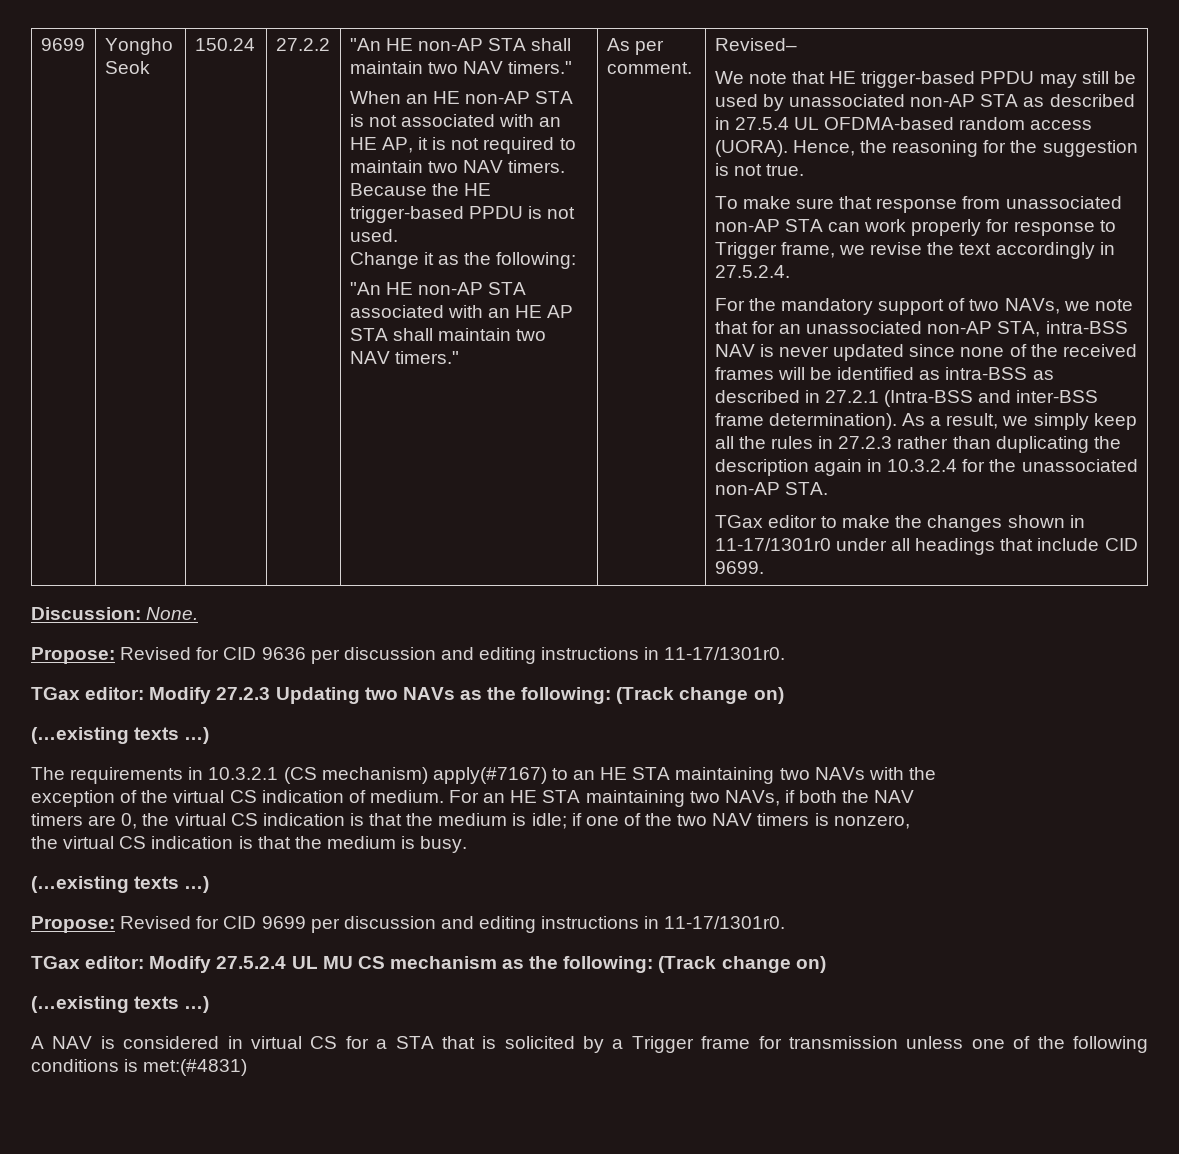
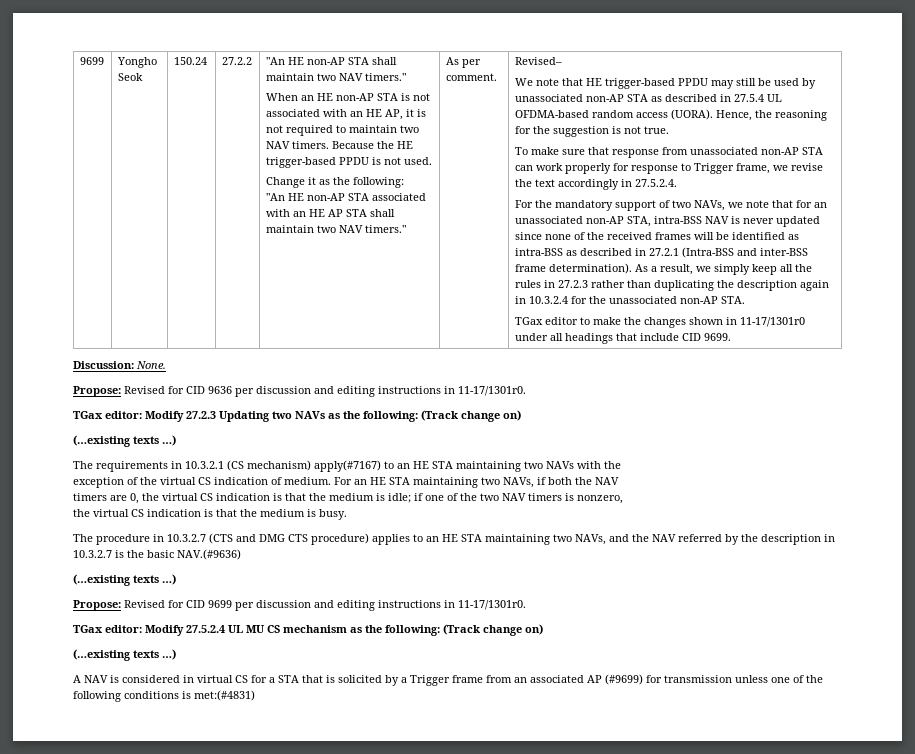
+ The procedure in 10.3.2.7 (CTS and DMG CTS procedure) applies to an HE STA maintaining two NAVs, and the NAV referred by the description in 10.3.2.7 is the basic NAV.(#9636)
- A NAV is considered in virtual CS for a STA that is solicited by a Trigger frame for transmission unless one of the following conditions is met:(#4831)
+ A NAV is considered in virtual CS for a STA that is solicited by a Trigger frame from an associated AP (#9699) for transmission unless one of the following conditions is met:(#4831)

